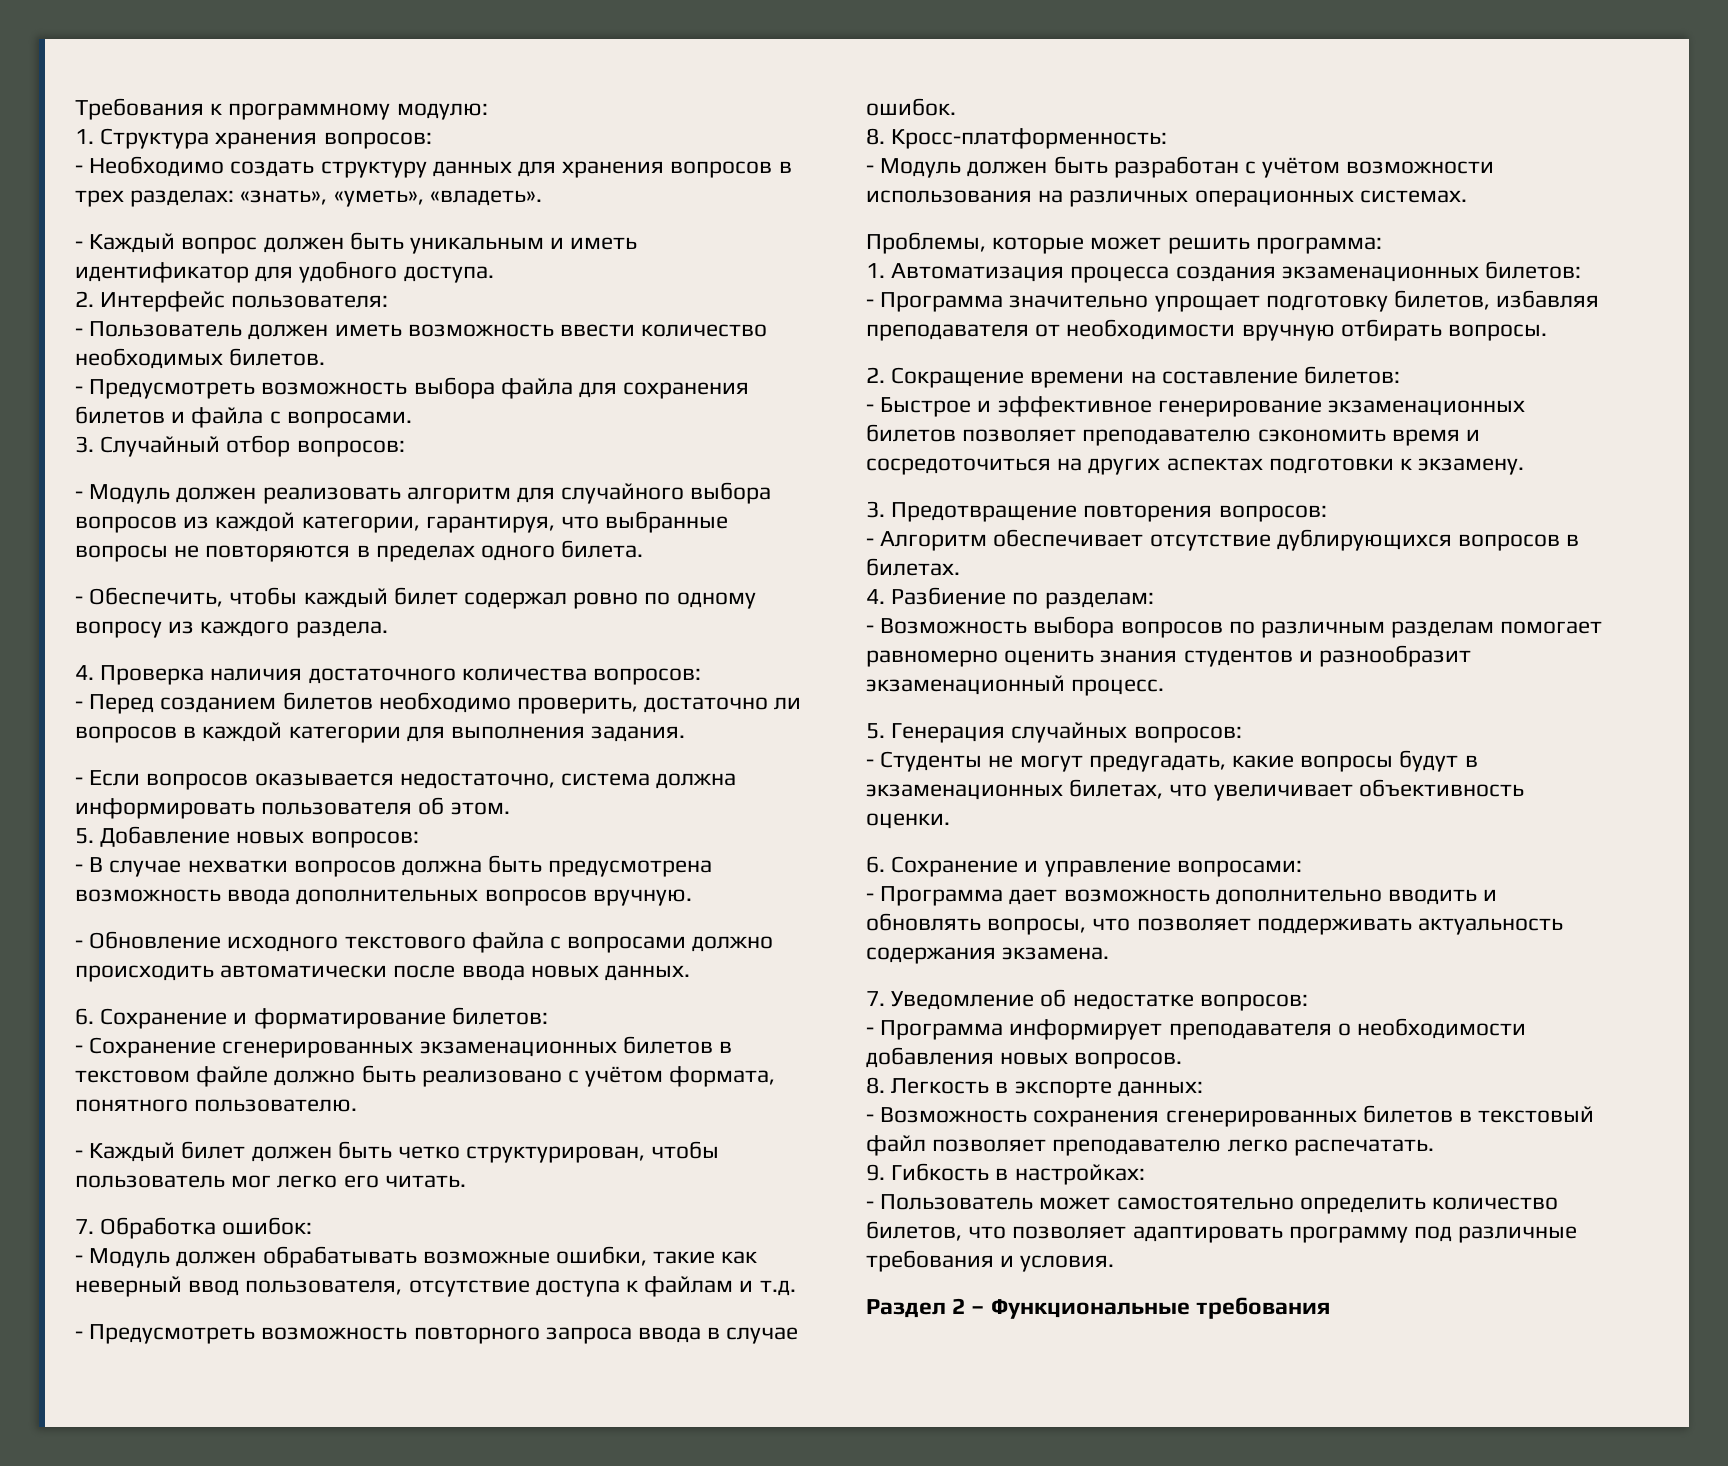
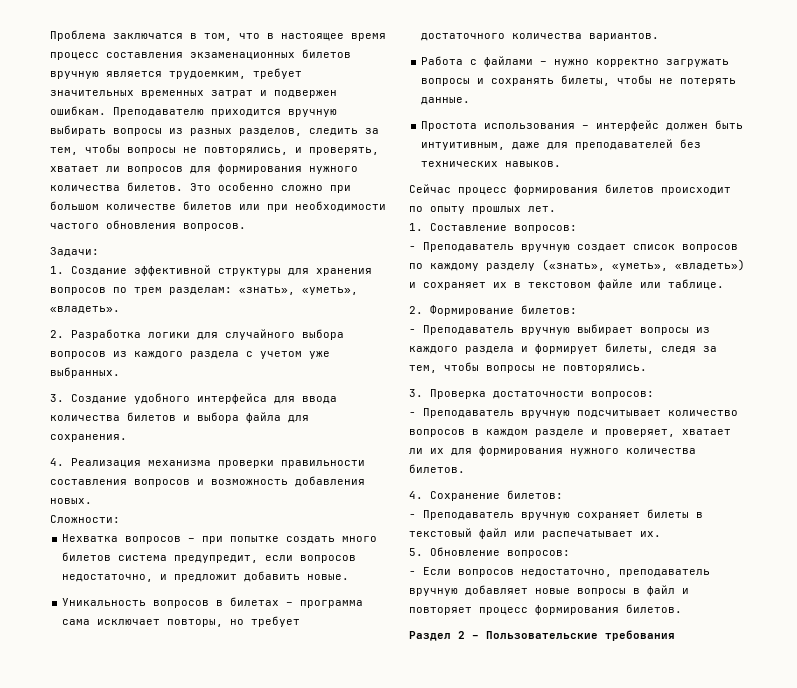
- Требования к программному модулю:
- 1. Структура хранения вопросов:
- - Необходимо создать структуру данных для хранения вопросов в трех разделах: «знать», «уметь», «владеть».
- - Каждый вопрос должен быть уникальным и иметь идентификатор для удобного доступа.
- 2. Интерфейс пользователя:
- - Пользователь должен иметь возможность ввести количество необходимых билетов.
- - Предусмотреть возможность выбора файла для сохранения билетов и файла с вопросами.
- 3. Случайный отбор вопросов:
- - Модуль должен реализовать алгоритм для случайного выбора вопросов из каждой категории, гарантируя, что выбранные вопросы не повторяются в пределах одного билета.
- - Обеспечить, чтобы каждый билет содержал ровно по одному вопросу из каждого раздела.
- 4. Проверка наличия достаточного количества вопросов:
- - Перед созданием билетов необходимо проверить, достаточно ли вопросов в каждой категории для выполнения задания.
- - Если вопросов оказывается недостаточно, система должна информировать пользователя об этом.
- 5. Добавление новых вопросов:
- - В случае нехватки вопросов должна быть предусмотрена возможность ввода дополнительных вопросов вручную.
- - Обновление исходного текстового файла с вопросами должно происходить автоматически после ввода новых данных.
- 6. Сохранение и форматирование билетов:
- - Сохранение сгенерированных экзаменационных билетов в текстовом файле должно быть реализовано с учётом формата, понятного пользователю.
- - Каждый билет должен быть четко структурирован, чтобы пользователь мог легко его читать.
- 7. Обработка ошибок:
- - Модуль должен обрабатывать возможные ошибки, такие как неверный ввод пользователя, отсутствие доступа к файлам и т.д.
- - Предусмотреть возможность повторного запроса ввода в случае ошибок.
- 8. Кросс-платформенность:
- - Модуль должен быть разработан с учётом возможности использования на различных операционных системах.
- Проблемы, которые может решить программа:
- 1. Автоматизация процесса создания экзаменационных билетов:
- - Программа значительно упрощает подготовку билетов, избавляя преподавателя от необходимости вручную отбирать вопросы.
- 2. Сокращение времени на составление билетов:
- - Быстрое и эффективное генерирование экзаменационных билетов позволяет преподавателю сэкономить время и сосредоточиться на других аспектах подготовки к экзамену.
- 3. Предотвращение повторения вопросов:
- - Алгоритм обеспечивает отсутствие дублирующихся вопросов в билетах.
- 4. Разбиение по разделам:
- - Возможность выбора вопросов по различным разделам помогает равномерно оценить знания студентов и разнообразит экзаменационный процесс.
- 5. Генерация случайных вопросов:
- - Студенты не могут предугадать, какие вопросы будут в экзаменационных билетах, что увеличивает объективность оценки.
- 6. Сохранение и управление вопросами:
- - Программа дает возможность дополнительно вводить и обновлять вопросы, что позволяет поддерживать актуальность содержания экзамена.
- 7. Уведомление об недостатке вопросов:
- - Программа информирует преподавателя о необходимости добавления новых вопросов.
- 8. Легкость в экспорте данных:
- - Возможность сохранения сгенерированных билетов в текстовый файл позволяет преподавателю легко распечатать.
- 9. Гибкость в настройках:
- - Пользователь может самостоятельно определить количество билетов, что позволяет адаптировать программу под различные требования и условия.
+ Проблема заключатся в том, что в настоящее время процесс составления экзаменационных билетов вручную является трудоемким, требует значительных временных затрат и подвержен ошибкам. Преподавателю приходится вручную выбирать вопросы из разных разделов, следить за тем, чтобы вопросы не повторялись, и проверять, хватает ли вопросов для формирования нужного количества билетов. Это особенно сложно при большом количестве билетов или при необходимости частого обновления вопросов.
+ Задачи:
+ 1. Создание эффективной структуры для хранения вопросов по трем разделам: «знать», «уметь», «владеть».
+ 2. Разработка логики для случайного выбора вопросов из каждого раздела с учетом уже выбранных.
+ 3. Создание удобного интерфейса для ввода количества билетов и выбора файла для сохранения.
+ 4. Реализация механизма проверки правильности составления вопросов и возможность добавления новых.
+ Сложности:
+ Нехватка вопросов – при попытке создать много билетов система предупредит, если вопросов недостаточно, и предложит добавить новые.
+ Уникальность вопросов в билетах – программа сама исключает повторы, но требует достаточного количества вариантов.
+ Работа с файлами – нужно корректно загружать вопросы и сохранять билеты, чтобы не потерять данные.
+ Простота использования – интерфейс должен быть интуитивным, даже для преподавателей без технических навыков.
+ Сейчас процесс формирования билетов происходит по опыту прошлых лет.
+ 1. Составление вопросов:
+ - Преподаватель вручную создает список вопросов по каждому разделу («знать», «уметь», «владеть») и сохраняет их в текстовом файле или таблице.
+ 2. Формирование билетов:
+ - Преподаватель вручную выбирает вопросы из каждого раздела и формирует билеты, следя за тем, чтобы вопросы не повторялись.
+ 3. Проверка достаточности вопросов:
+ - Преподаватель вручную подсчитывает количество вопросов в каждом разделе и проверяет, хватает ли их для формирования нужного количества билетов.
+ 4. Сохранение билетов:
+ - Преподаватель вручную сохраняет билеты в текстовый файл или распечатывает их.
+ 5. Обновление вопросов:
+ - Если вопросов недостаточно, преподаватель вручную добавляет новые вопросы в файл и повторяет процесс формирования билетов.
- Раздел 2 – Функциональные требования
+ Раздел 2 – Пользовательские требования

